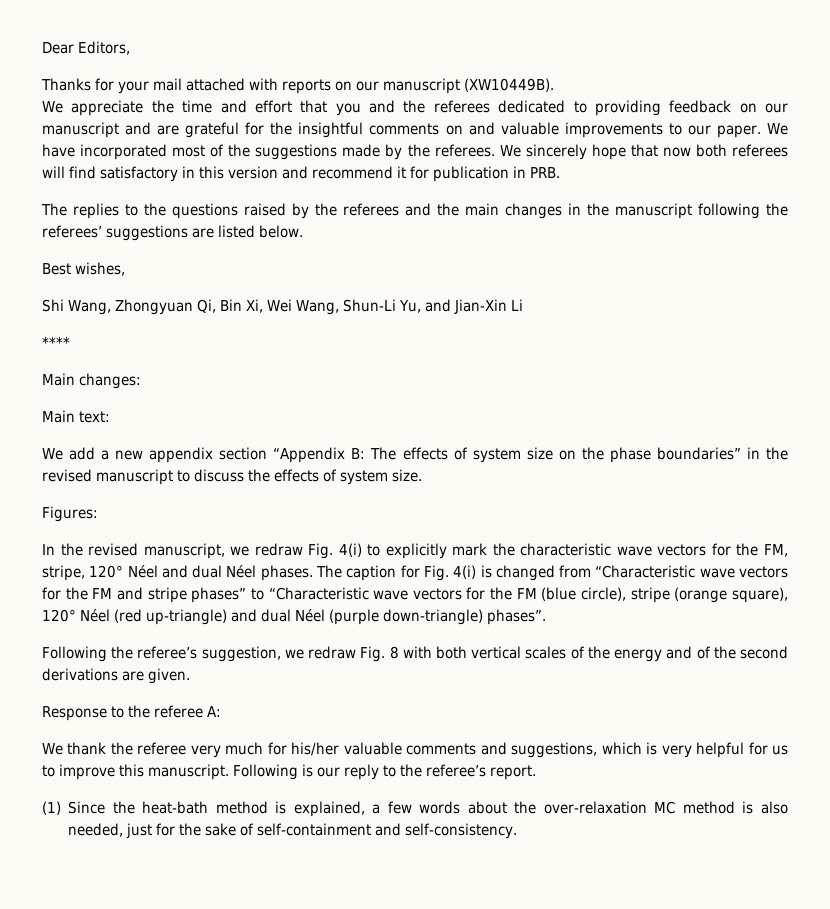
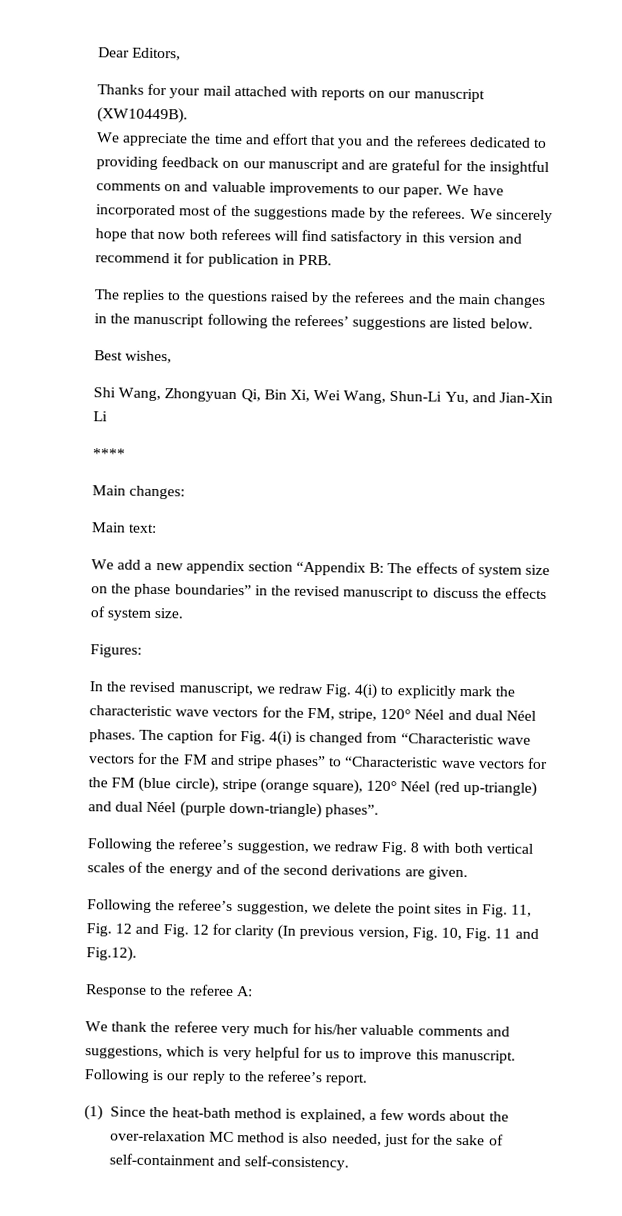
+ Following the referee’s suggestion, we delete the point sites in Fig. 11, Fig. 12 and Fig. 12 for clarity (In previous version, Fig. 10, Fig. 11 and Fig.12).

